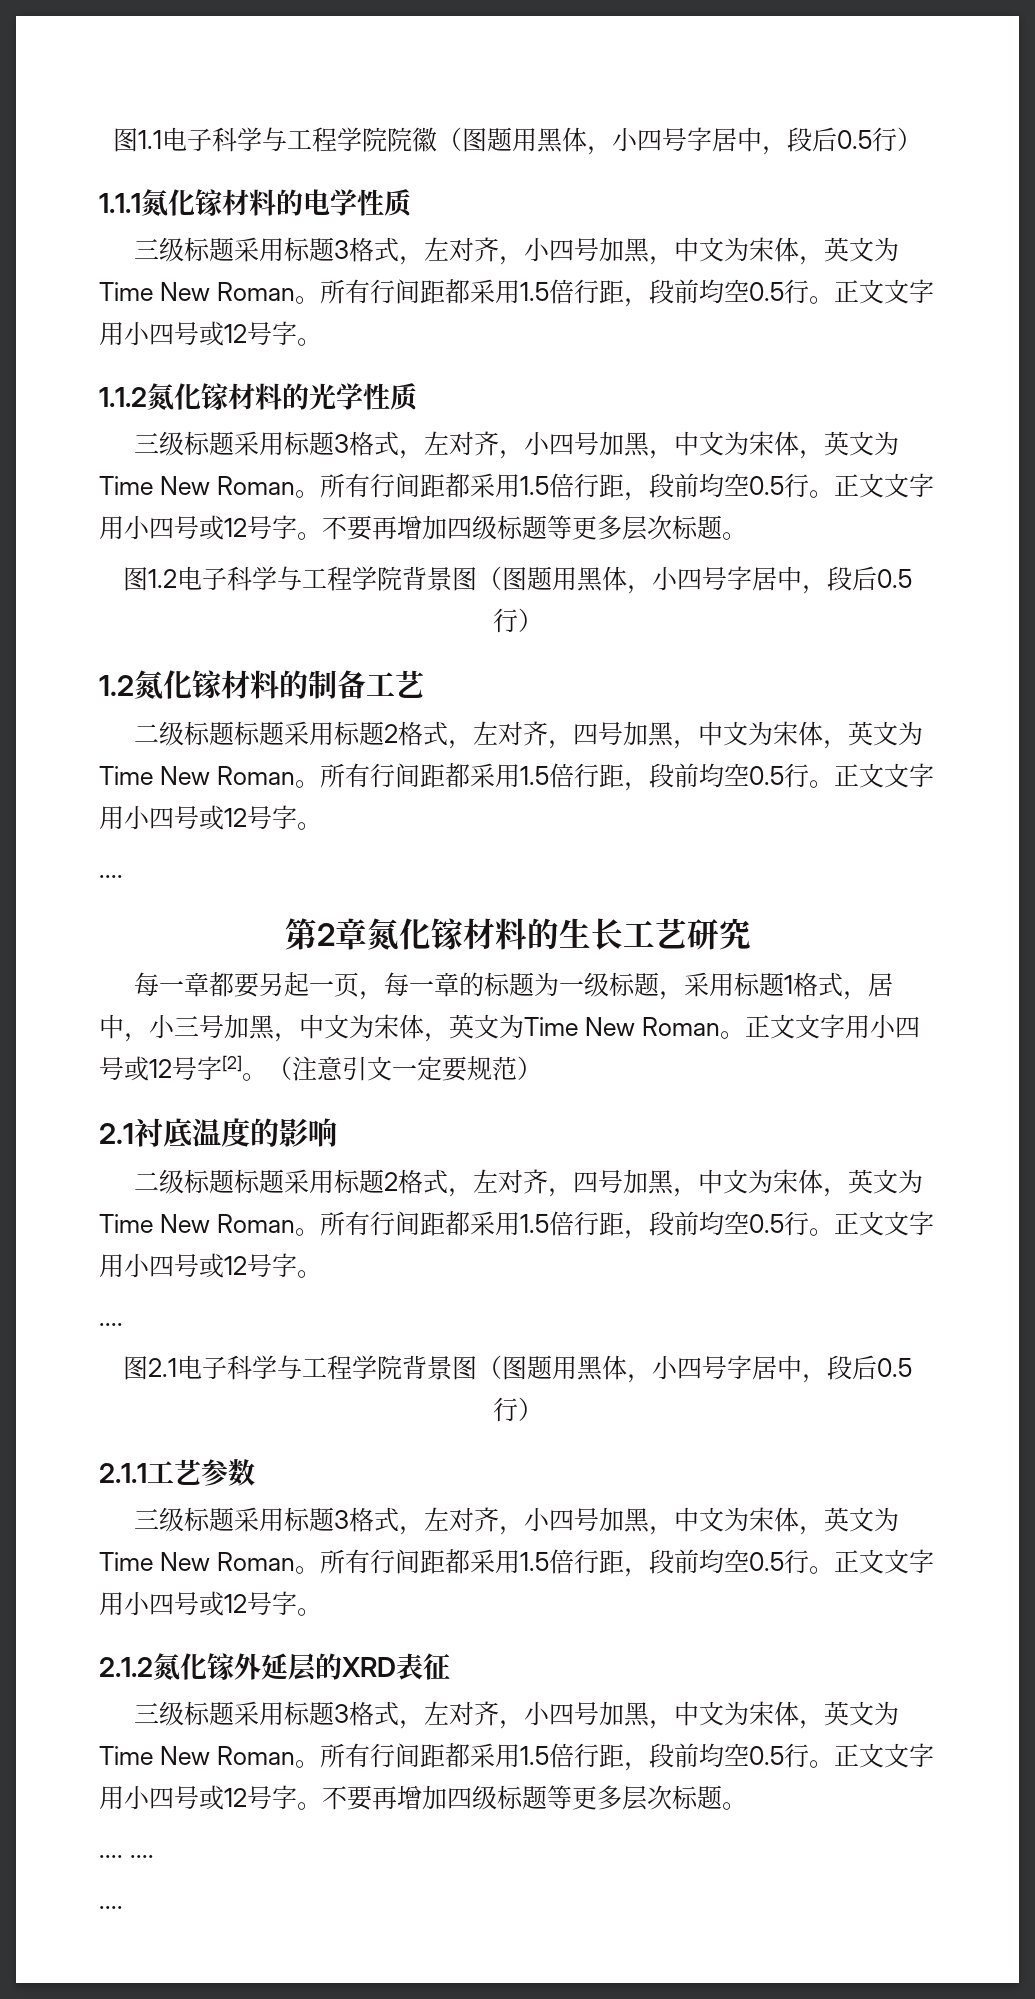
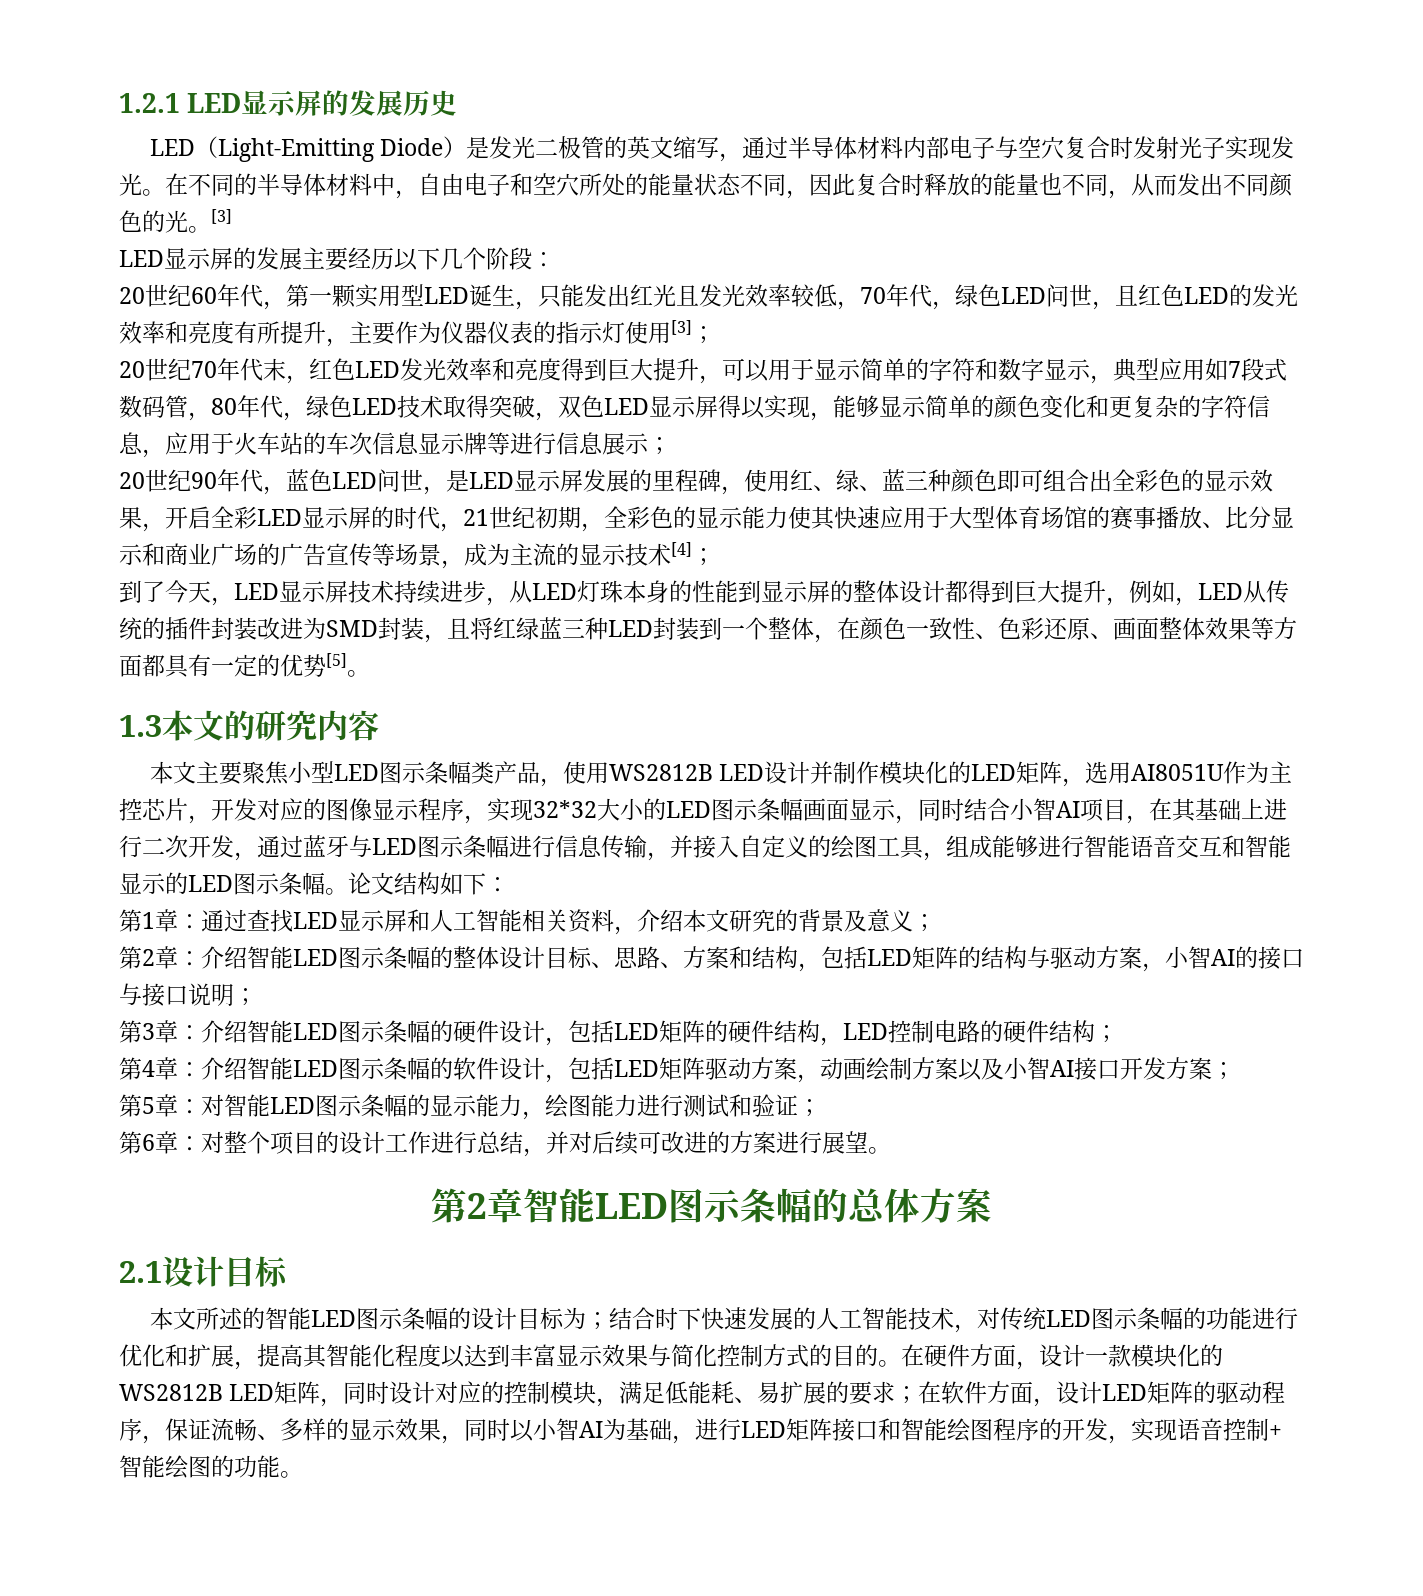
- 图1.1电子科学与工程学院院徽（图题用黑体，小四号字居中，段后0.5行）
- 1.1.1氮化镓材料的电学性质
- 三级标题采用标题3格式，左对齐，小四号加黑，中文为宋体，英文为Time New Roman。所有行间距都采用1.5倍行距，段前均空0.5行。正文文字用小四号或12号字。
- 1.1.2氮化镓材料的光学性质
- 三级标题采用标题3格式，左对齐，小四号加黑，中文为宋体，英文为Time New Roman。所有行间距都采用1.5倍行距，段前均空0.5行。正文文字用小四号或12号字。不要再增加四级标题等更多层次标题。
- 图1.2电子科学与工程学院背景图（图题用黑体，小四号字居中，段后0.5行）
- 1.2氮化镓材料的制备工艺
- 二级标题标题采用标题2格式，左对齐，四号加黑，中文为宋体，英文为Time New Roman。所有行间距都采用1.5倍行距，段前均空0.5行。正文文字用小四号或12号字。
- ....
- 第2章氮化镓材料的生长工艺研究
- 每一章都要另起一页，每一章的标题为一级标题，采用标题1格式，居中，小三号加黑，中文为宋体，英文为Time New Roman。正文文字用小四号或12号字[2]。（注意引文一定要规范）
- 2.1衬底温度的影响
- 二级标题标题采用标题2格式，左对齐，四号加黑，中文为宋体，英文为Time New Roman。所有行间距都采用1.5倍行距，段前均空0.5行。正文文字用小四号或12号字。
- ....
- 图2.1电子科学与工程学院背景图（图题用黑体，小四号字居中，段后0.5行）
- 2.1.1工艺参数
- 三级标题采用标题3格式，左对齐，小四号加黑，中文为宋体，英文为Time New Roman。所有行间距都采用1.5倍行距，段前均空0.5行。正文文字用小四号或12号字。
- 2.1.2氮化镓外延层的XRD表征
- 三级标题采用标题3格式，左对齐，小四号加黑，中文为宋体，英文为Time New Roman。所有行间距都采用1.5倍行距，段前均空0.5行。正文文字用小四号或12号字。不要再增加四级标题等更多层次标题。
- .... ....
- ....
+ 1.2.1 LED显示屏的发展历史
+ LED（Light-Emitting Diode）是发光二极管的英文缩写，通过半导体材料内部电子与空穴复合时发射光子实现发光。在不同的半导体材料中，自由电子和空穴所处的能量状态不同，因此复合时释放的能量也不同，从而发出不同颜色的光。[3]
+ LED显示屏的发展主要经历以下几个阶段：
+ 20世纪60年代，第一颗实用型LED诞生，只能发出红光且发光效率较低，70年代，绿色LED问世，且红色LED的发光效率和亮度有所提升，主要作为仪器仪表的指示灯使用[3]；
+ 20世纪70年代末，红色LED发光效率和亮度得到巨大提升，可以用于显示简单的字符和数字显示，典型应用如7段式数码管，80年代，绿色LED技术取得突破，双色LED显示屏得以实现，能够显示简单的颜色变化和更复杂的字符信息，应用于火车站的车次信息显示牌等进行信息展示；
+ 20世纪90年代，蓝色LED问世，是LED显示屏发展的里程碑，使用红、绿、蓝三种颜色即可组合出全彩色的显示效果，开启全彩LED显示屏的时代，21世纪初期，全彩色的显示能力使其快速应用于大型体育场馆的赛事播放、比分显示和商业广场的广告宣传等场景，成为主流的显示技术[4]；
+ 到了今天，LED显示屏技术持续进步，从LED灯珠本身的性能到显示屏的整体设计都得到巨大提升，例如，LED从传统的插件封装改进为SMD封装，且将红绿蓝三种LED封装到一个整体，在颜色一致性、色彩还原、画面整体效果等方面都具有一定的优势[5]。
+ 1.3本文的研究内容
+ 本文主要聚焦小型LED图示条幅类产品，使用WS2812B LED设计并制作模块化的LED矩阵，选用AI8051U作为主控芯片，开发对应的图像显示程序，实现32*32大小的LED图示条幅画面显示，同时结合小智AI项目，在其基础上进行二次开发，通过蓝牙与LED图示条幅进行信息传输，并接入自定义的绘图工具，组成能够进行智能语音交互和智能显示的LED图示条幅。论文结构如下：
+ 第1章：通过查找LED显示屏和人工智能相关资料，介绍本文研究的背景及意义；
+ 第2章：介绍智能LED图示条幅的整体设计目标、思路、方案和结构，包括LED矩阵的结构与驱动方案，小智AI的接口与接口说明；
+ 第3章：介绍智能LED图示条幅的硬件设计，包括LED矩阵的硬件结构，LED控制电路的硬件结构；
+ 第4章：介绍智能LED图示条幅的软件设计，包括LED矩阵驱动方案，动画绘制方案以及小智AI接口开发方案；
+ 第5章：对智能LED图示条幅的显示能力，绘图能力进行测试和验证；
+ 第6章：对整个项目的设计工作进行总结，并对后续可改进的方案进行展望。
+ 第2章智能LED图示条幅的总体方案
+ 2.1设计目标
+ 本文所述的智能LED图示条幅的设计目标为；结合时下快速发展的人工智能技术，对传统LED图示条幅的功能进行优化和扩展，提高其智能化程度以达到丰富显示效果与简化控制方式的目的。在硬件方面，设计一款模块化的WS2812B LED矩阵，同时设计对应的控制模块，满足低能耗、易扩展的要求；在软件方面，设计LED矩阵的驱动程序，保证流畅、多样的显示效果，同时以小智AI为基础，进行LED矩阵接口和智能绘图程序的开发，实现语音控制+智能绘图的功能。

